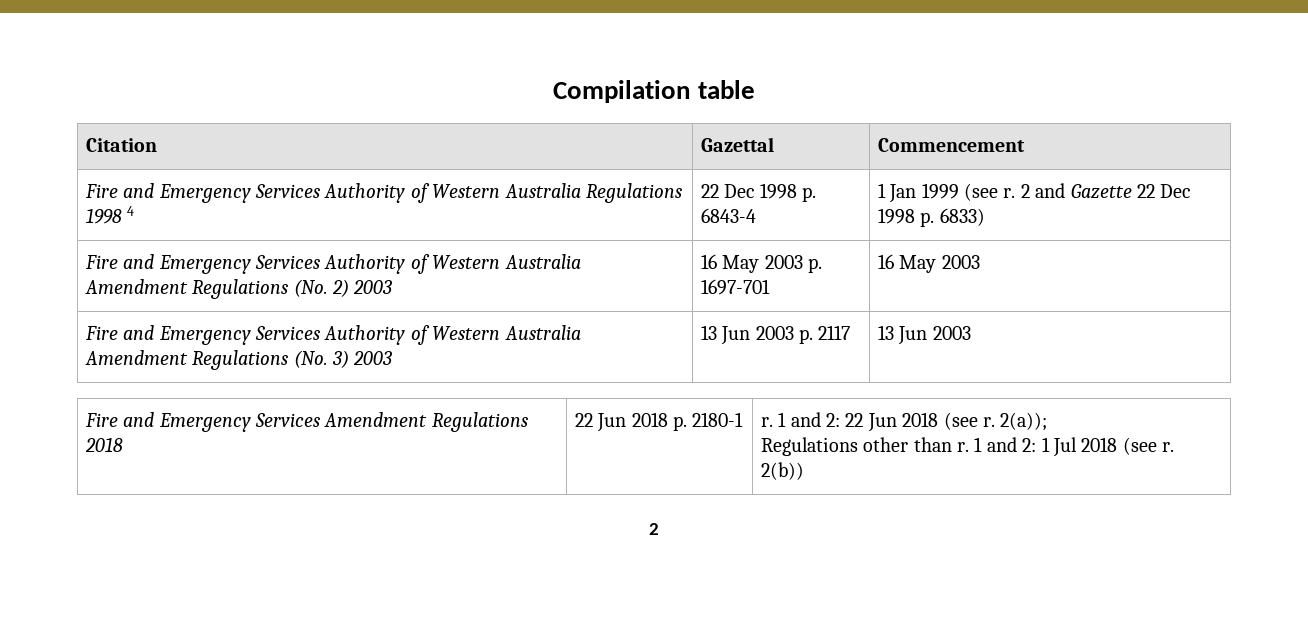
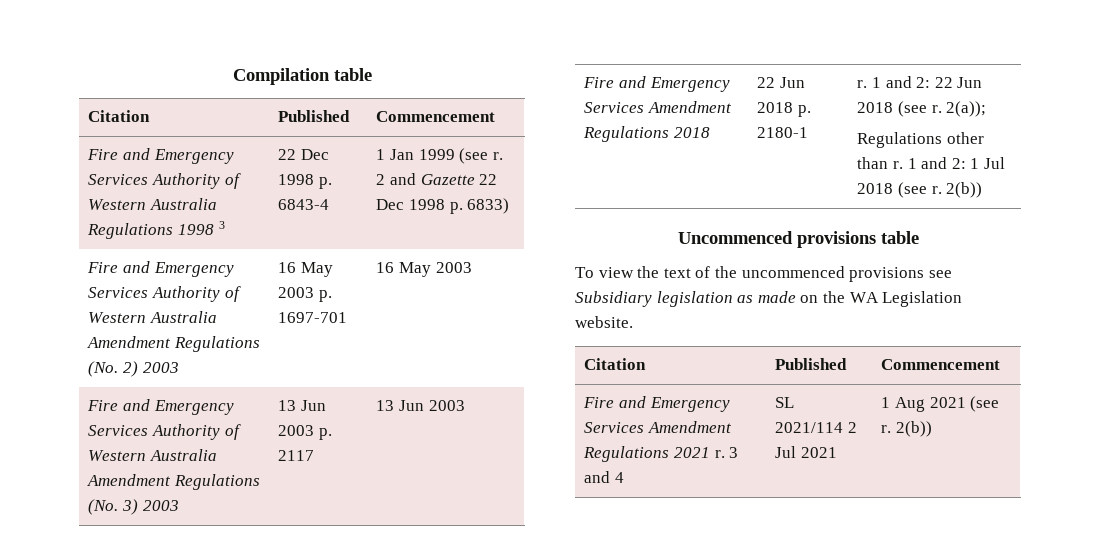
  Compilation table
- Citation | Gazettal | Commencement
+ Citation | Published | Commencement
- Fire and Emergency Services Authority of Western Australia Regulations 1998 4 | 22 Dec 1998 p. 6843-4 | 1 Jan 1999 (see r. 2 and Gazette 22 Dec 1998 p. 6833)
+ Fire and Emergency Services Authority of Western Australia Regulations 1998 3 | 22 Dec 1998 p. 6843-4 | 1 Jan 1999 (see r. 2 and Gazette 22 Dec 1998 p. 6833)
  Fire and Emergency Services Amendment Regulations 2018 | 22 Jun 2018 p. 2180-1 | r. 1 and 2: 22 Jun 2018 (see r. 2(a));
  Regulations other than r. 1 and 2: 1 Jul 2018 (see r. 2(b))
- 2
+ Uncommenced provisions table
+ To view the text of the uncommenced provisions see Subsidiary legislation as made on the WA Legislation website.
+ Citation | Published | Commencement
+ Fire and Emergency Services Amendment Regulations 2021 r. 3 and 4 | SL 2021/114 2 Jul 2021 | 1 Aug 2021 (see r. 2(b))

